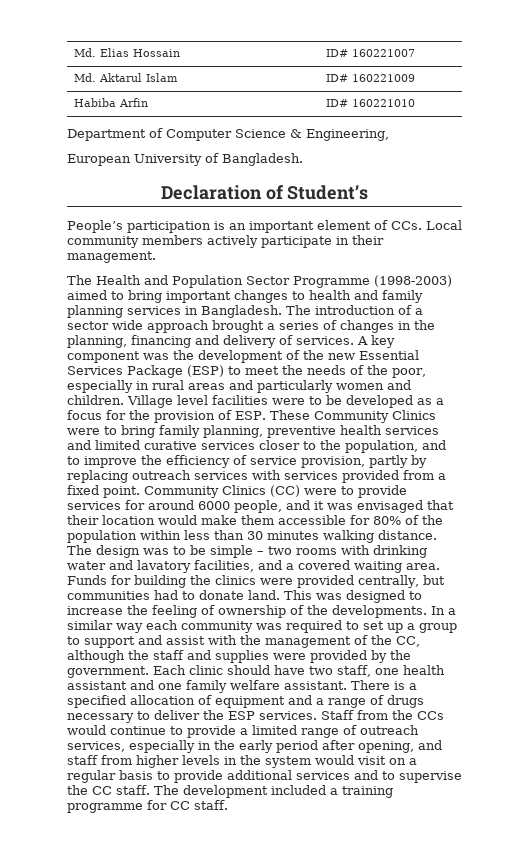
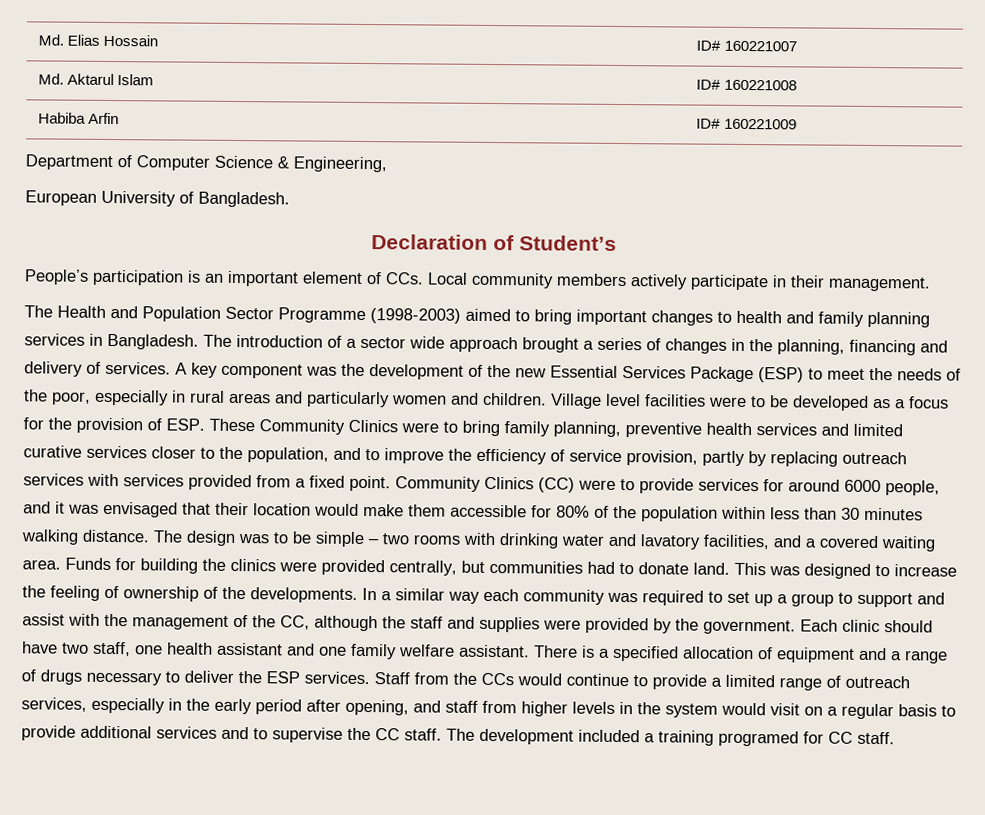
- Md. Aktarul Islam | ID# 160221009
+ Md. Aktarul Islam | ID# 160221008
- Habiba Arfin | ID# 160221010
+ Habiba Arfin | ID# 160221009
- The development included a training programme for CC staff.
+ The development included a training programed for CC staff.

